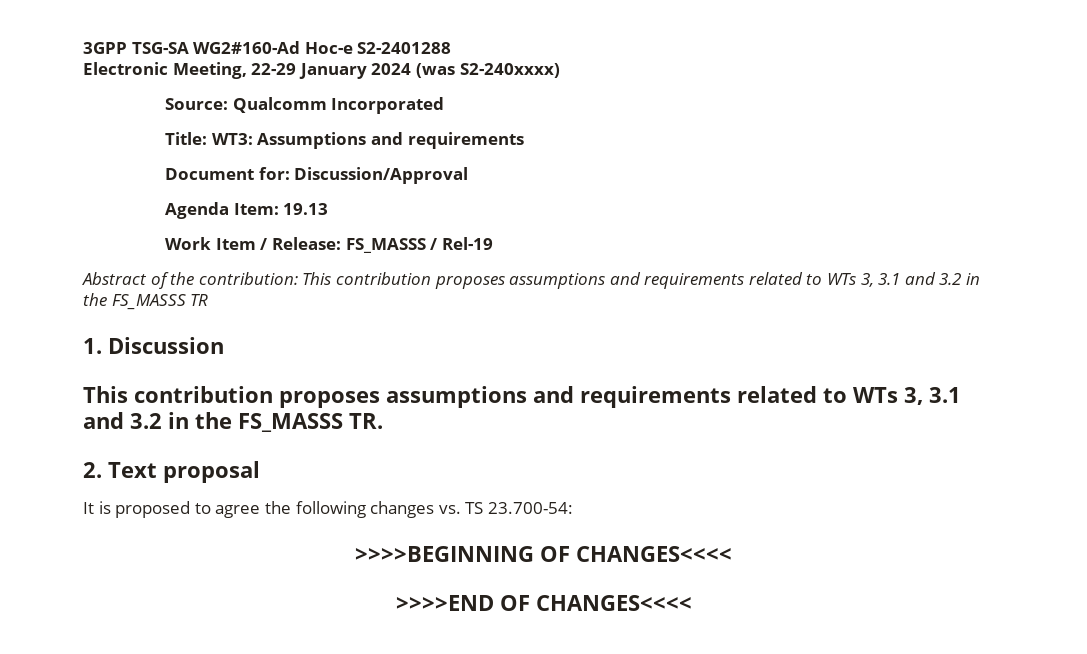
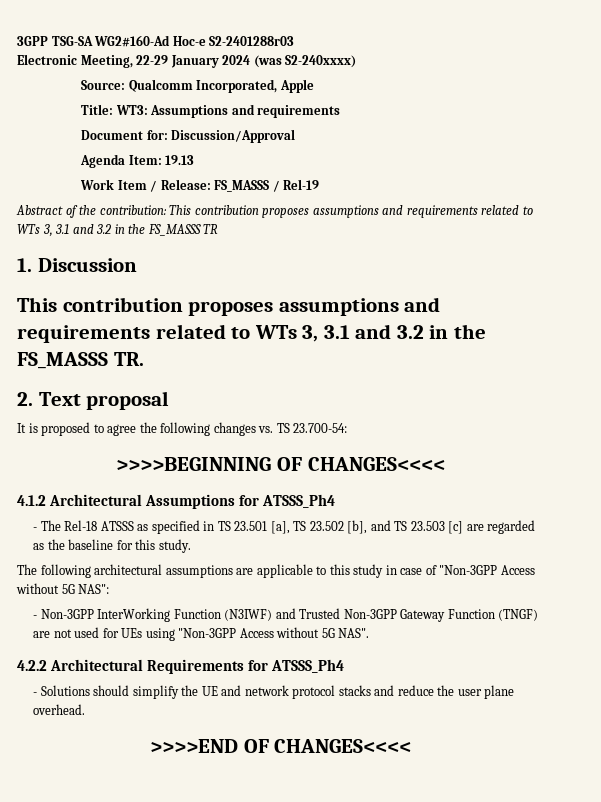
- 3GPP TSG-SA WG2#160-Ad Hoc-e S2-2401288
+ 3GPP TSG-SA WG2#160-Ad Hoc-e S2-2401288r03
- Source: Qualcomm Incorporated
+ Source: Qualcomm Incorporated, Apple
+ 4.1.2 Architectural Assumptions for ATSSS_Ph4
+ - The Rel-18 ATSSS as specified in TS 23.501 [a], TS 23.502 [b], and TS 23.503 [c] are regarded as the baseline for this study.
+ The following architectural assumptions are applicable to this study in case of "Non-3GPP Access without 5G NAS":
+ - Non-3GPP InterWorking Function (N3IWF) and Trusted Non-3GPP Gateway Function (TNGF) are not used for UEs using "Non-3GPP Access without 5G NAS".
+ 4.2.2 Architectural Requirements for ATSSS_Ph4
+ - Solutions should simplify the UE and network protocol stacks and reduce the user plane overhead.

